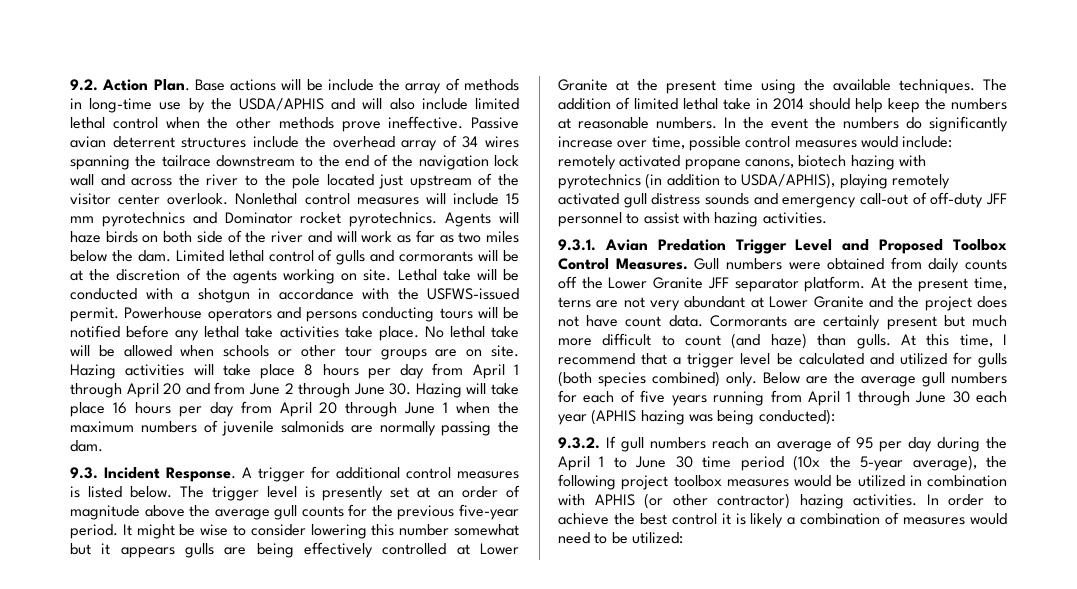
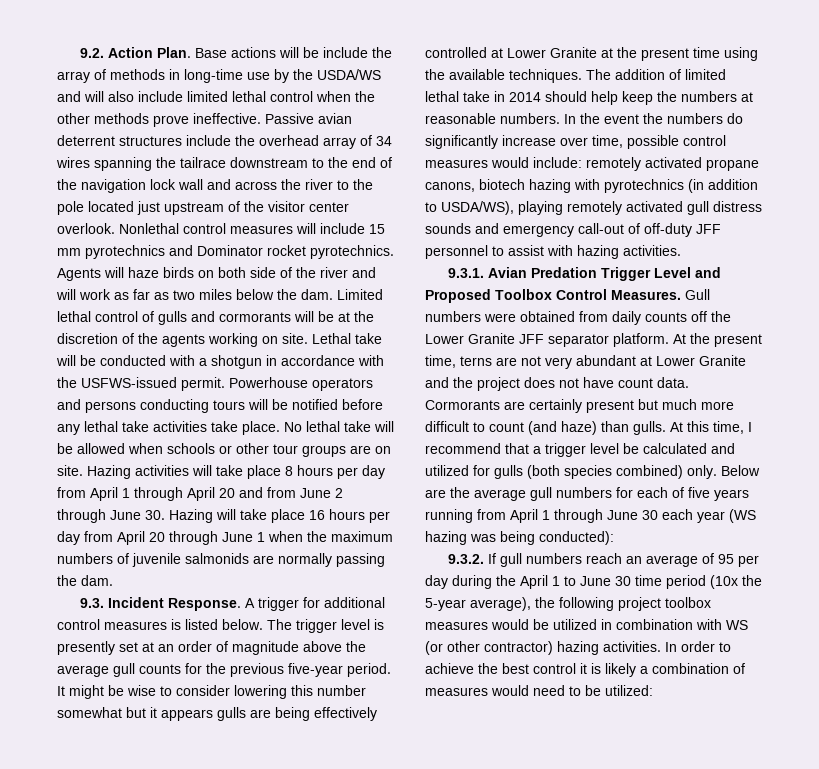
- Base actions will be include the array of methods in long-time use by the USDA/APHIS and will also include limited lethal control when the other methods prove ineffective.
+ Base actions will be include the array of methods in long-time use by the USDA/WS and will also include limited lethal control when the other methods prove ineffective.
- In the event the numbers do significantly increase over time, possible control measures would include: remotely activated propane canons, biotech hazing with pyrotechnics (in addition to USDA/APHIS), playing remotely activated gull distress sounds and emergency call-out of off-duty JFF personnel to assist with hazing activities.
+ In the event the numbers do significantly increase over time, possible control measures would include: remotely activated propane canons, biotech hazing with pyrotechnics (in addition to USDA/WS), playing remotely activated gull distress sounds and emergency call-out of off-duty JFF personnel to assist with hazing activities.
- Below are the average gull numbers for each of five years running from April 1 through June 30 each year (APHIS hazing was being conducted):
+ Below are the average gull numbers for each of five years running from April 1 through June 30 each year (WS hazing was being conducted):
- 9.3.2. If gull numbers reach an average of 95 per day during the April 1 to June 30 time period (10x the 5-year average), the following project toolbox measures would be utilized in combination with APHIS (or other contractor) hazing activities.
+ 9.3.2. If gull numbers reach an average of 95 per day during the April 1 to June 30 time period (10x the 5-year average), the following project toolbox measures would be utilized in combination with WS (or other contractor) hazing activities.

